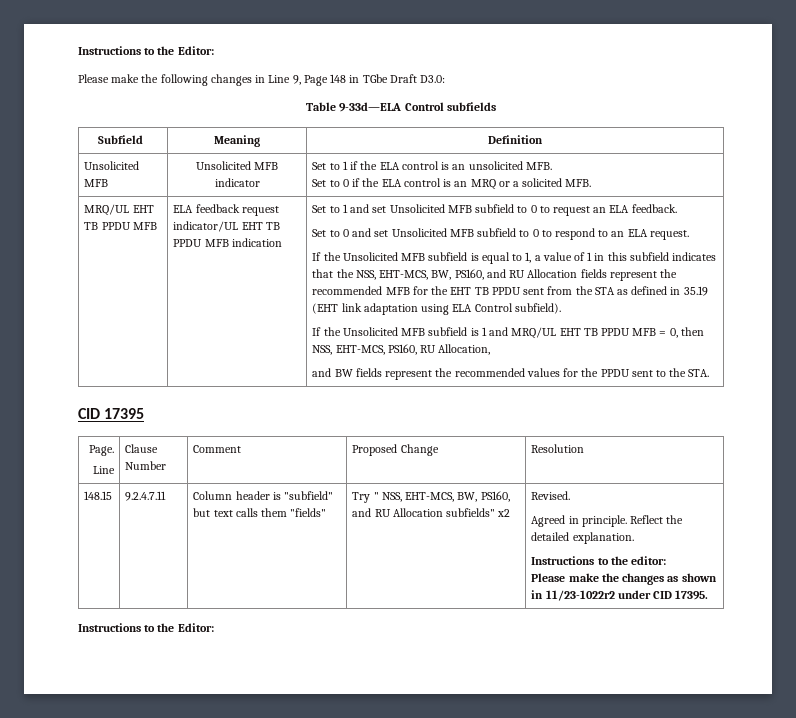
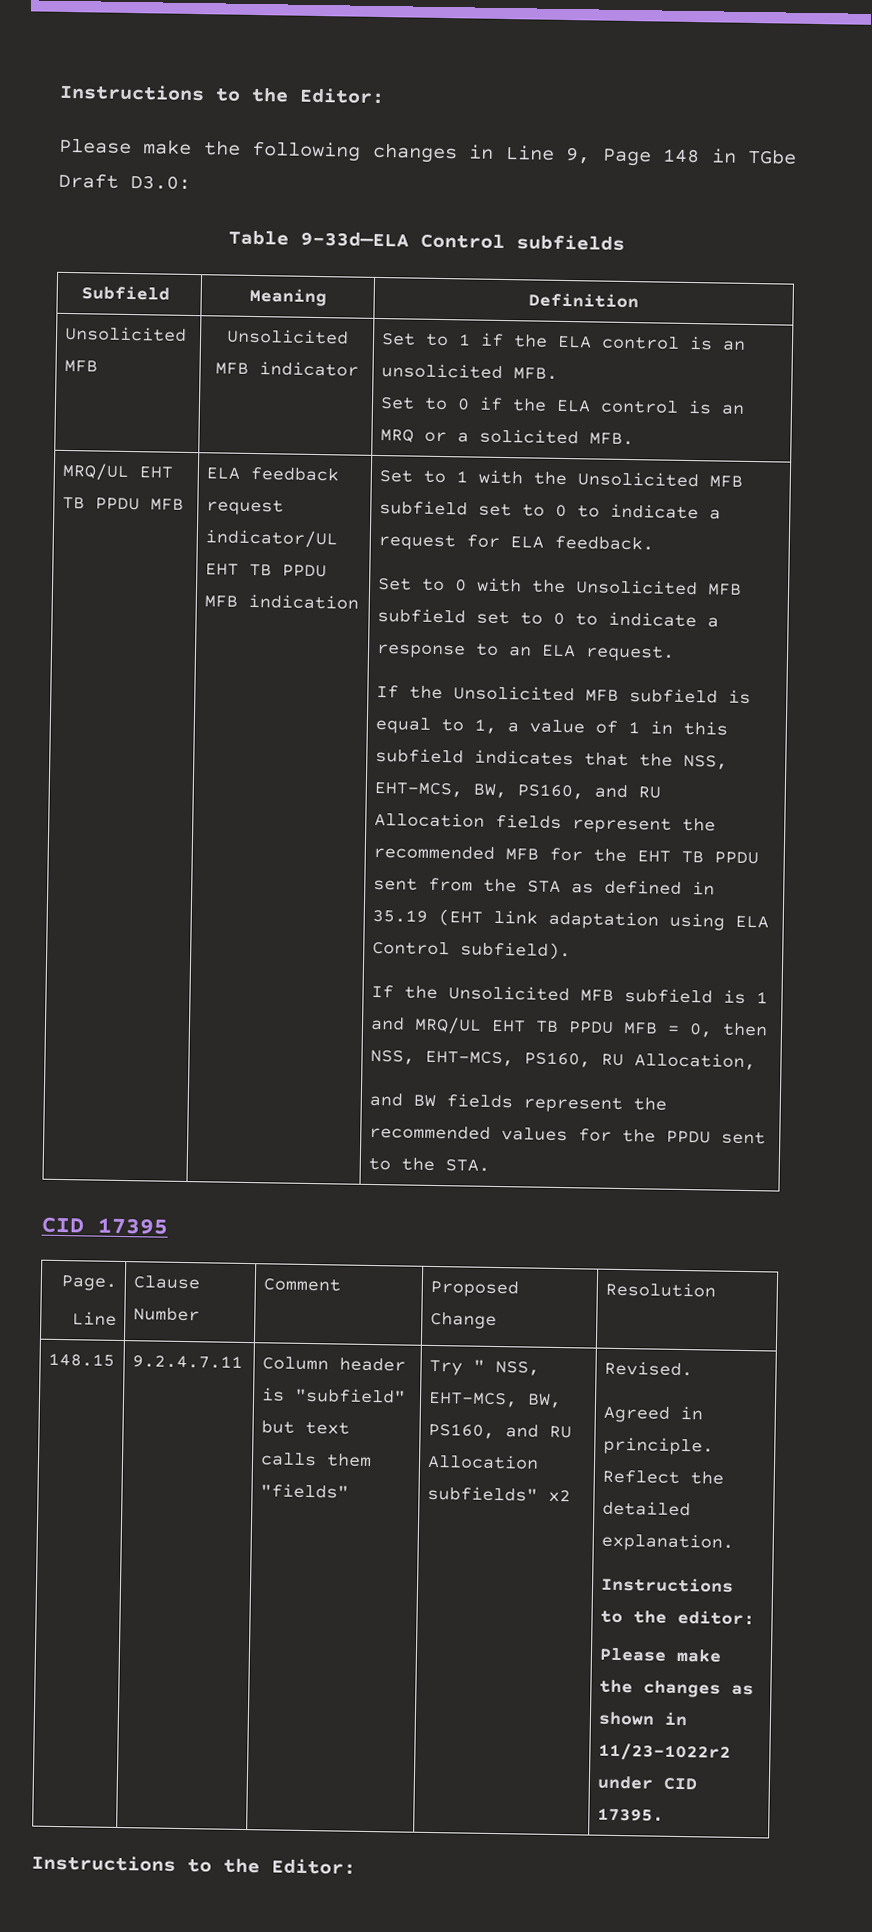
- Set to 1 and set Unsolicited MFB subfield to 0 to request an ELA feedback.
+ Set to 1 with the Unsolicited MFB subfield set to 0 to indicate a request for ELA feedback.
- Set to 0 and set Unsolicited MFB subfield to 0 to respond to an ELA request.
+ Set to 0 with the Unsolicited MFB subfield set to 0 to indicate a response to an ELA request.

